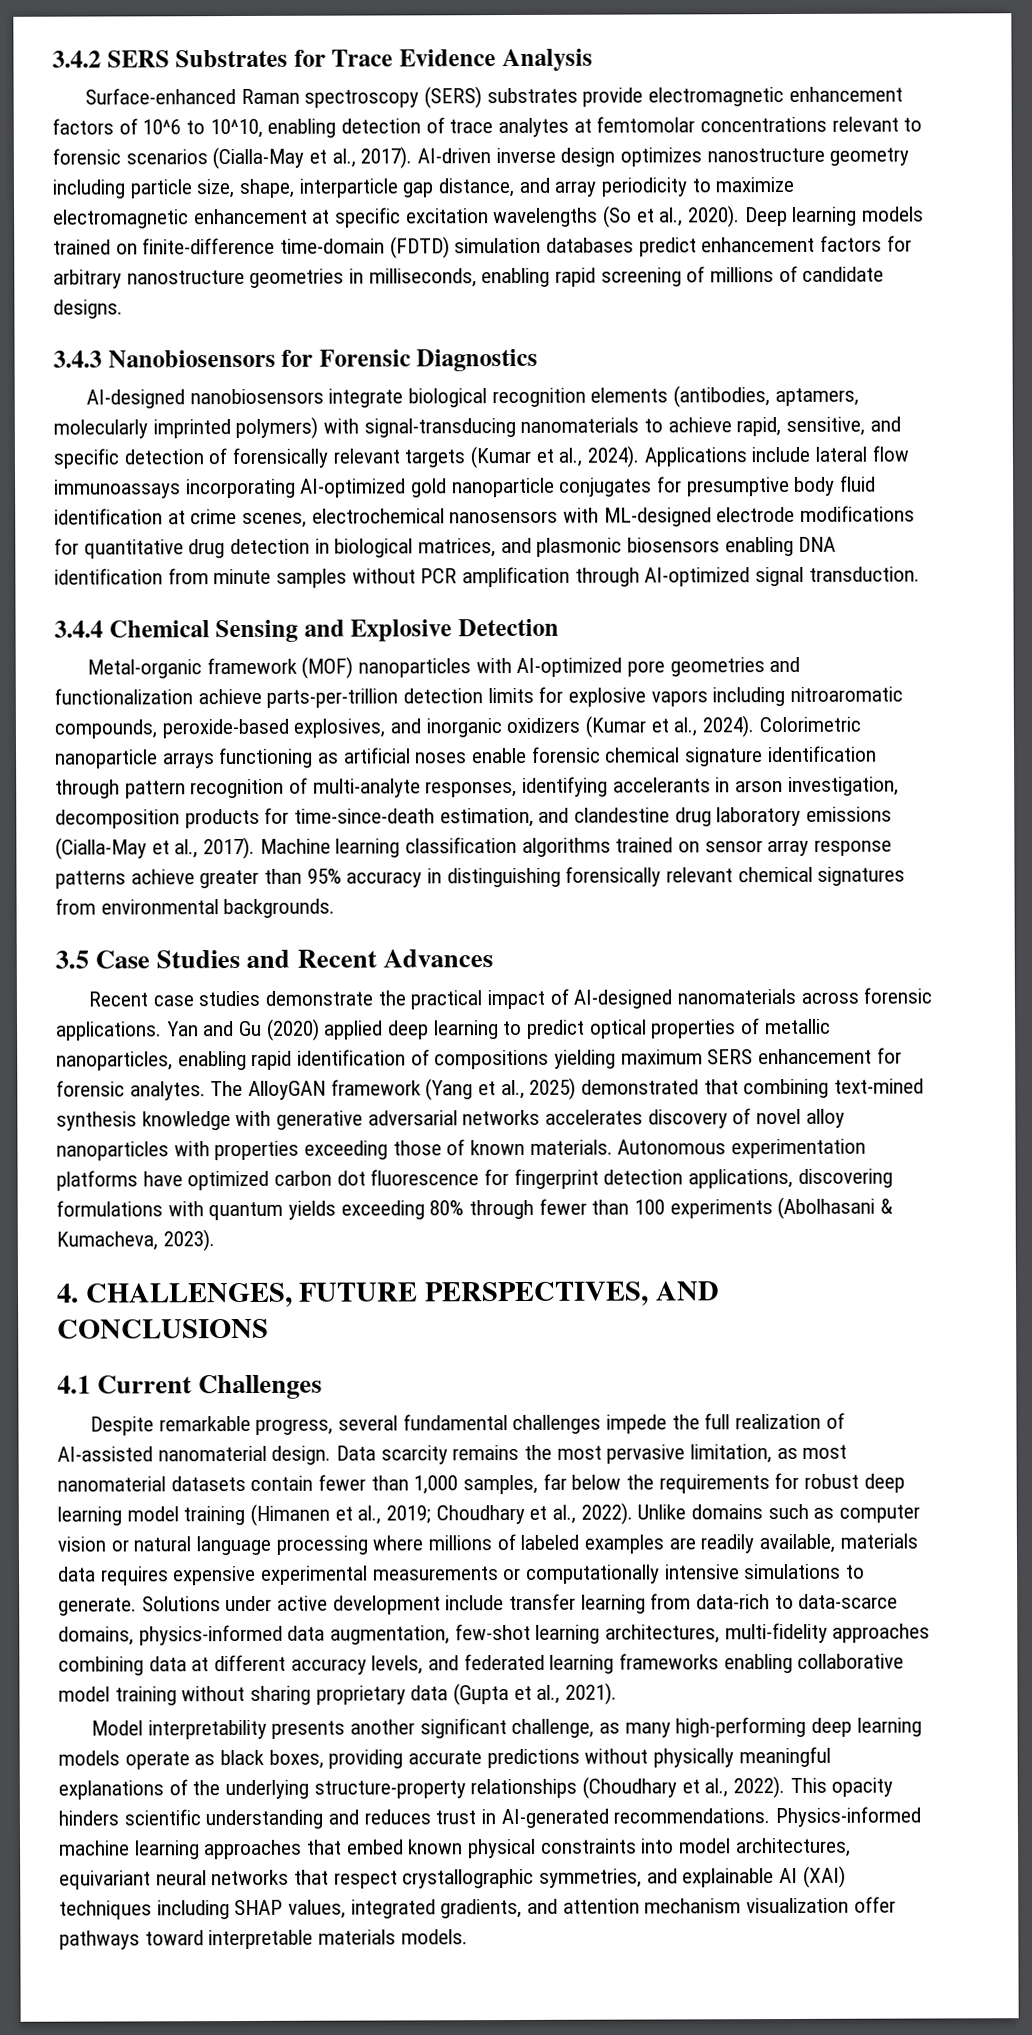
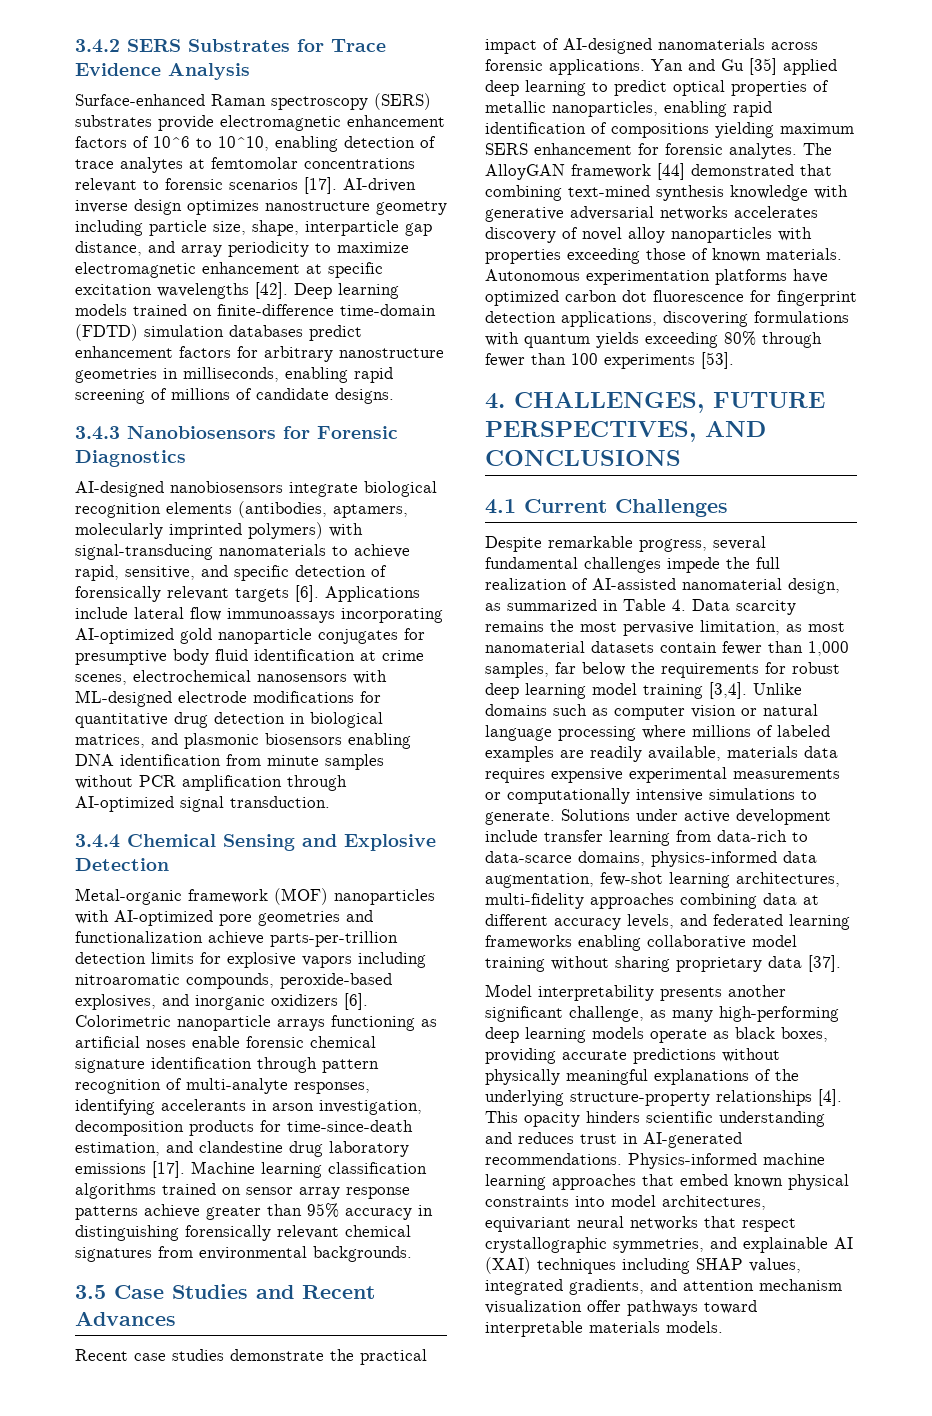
- Surface-enhanced Raman spectroscopy (SERS) substrates provide electromagnetic enhancement factors of 10^6 to 10^10, enabling detection of trace analytes at femtomolar concentrations relevant to forensic scenarios (Cialla-May et al., 2017).
+ Surface-enhanced Raman spectroscopy (SERS) substrates provide electromagnetic enhancement factors of 10^6 to 10^10, enabling detection of trace analytes at femtomolar concentrations relevant to forensic scenarios [17].
- AI-driven inverse design optimizes nanostructure geometry including particle size, shape, interparticle gap distance, and array periodicity to maximize electromagnetic enhancement at specific excitation wavelengths (So et al., 2020).
+ AI-driven inverse design optimizes nanostructure geometry including particle size, shape, interparticle gap distance, and array periodicity to maximize electromagnetic enhancement at specific excitation wavelengths [42].
- AI-designed nanobiosensors integrate biological recognition elements (antibodies, aptamers, molecularly imprinted polymers) with signal-transducing nanomaterials to achieve rapid, sensitive, and specific detection of forensically relevant targets (Kumar et al., 2024).
+ AI-designed nanobiosensors integrate biological recognition elements (antibodies, aptamers, molecularly imprinted polymers) with signal-transducing nanomaterials to achieve rapid, sensitive, and specific detection of forensically relevant targets [6].
- Metal-organic framework (MOF) nanoparticles with AI-optimized pore geometries and functionalization achieve parts-per-trillion detection limits for explosive vapors including nitroaromatic compounds, peroxide-based explosives, and inorganic oxidizers (Kumar et al., 2024).
+ Metal-organic framework (MOF) nanoparticles with AI-optimized pore geometries and functionalization achieve parts-per-trillion detection limits for explosive vapors including nitroaromatic compounds, peroxide-based explosives, and inorganic oxidizers [6].
- Colorimetric nanoparticle arrays functioning as artificial noses enable forensic chemical signature identification through pattern recognition of multi-analyte responses, identifying accelerants in arson investigation, decomposition products for time-since-death estimation, and clandestine drug laboratory emissions (Cialla-May et al., 2017).
+ Colorimetric nanoparticle arrays functioning as artificial noses enable forensic chemical signature identification through pattern recognition of multi-analyte responses, identifying accelerants in arson investigation, decomposition products for time-since-death estimation, and clandestine drug laboratory emissions [17].
- Yan and Gu (2020) applied deep learning to predict optical properties of metallic nanoparticles, enabling rapid identification of compositions yielding maximum SERS enhancement for forensic analytes.
+ Yan and Gu [35] applied deep learning to predict optical properties of metallic nanoparticles, enabling rapid identification of compositions yielding maximum SERS enhancement for forensic analytes.
- The AlloyGAN framework (Yang et al., 2025) demonstrated that combining text-mined synthesis knowledge with generative adversarial networks accelerates discovery of novel alloy nanoparticles with properties exceeding those of known materials.
+ The AlloyGAN framework [44] demonstrated that combining text-mined synthesis knowledge with generative adversarial networks accelerates discovery of novel alloy nanoparticles with properties exceeding those of known materials.
- Autonomous experimentation platforms have optimized carbon dot fluorescence for fingerprint detection applications, discovering formulations with quantum yields exceeding 80% through fewer than 100 experiments (Abolhasani & Kumacheva, 2023).
+ Autonomous experimentation platforms have optimized carbon dot fluorescence for fingerprint detection applications, discovering formulations with quantum yields exceeding 80% through fewer than 100 experiments [53].
- Despite remarkable progress, several fundamental challenges impede the full realization of AI-assisted nanomaterial design. Data scarcity remains the most pervasive limitation, as most nanomaterial datasets contain fewer than 1,000 samples, far below the requirements for robust deep learning model training (Himanen et al., 2019; Choudhary et al., 2022).
+ Despite remarkable progress, several fundamental challenges impede the full realization of AI-assisted nanomaterial design, as summarized in Table 4. Data scarcity remains the most pervasive limitation, as most nanomaterial datasets contain fewer than 1,000 samples, far below the requirements for robust deep learning model training [3,4].
- Solutions under active development include transfer learning from data-rich to data-scarce domains, physics-informed data augmentation, few-shot learning architectures, multi-fidelity approaches combining data at different accuracy levels, and federated learning frameworks enabling collaborative model training without sharing proprietary data (Gupta et al., 2021).
+ Solutions under active development include transfer learning from data-rich to data-scarce domains, physics-informed data augmentation, few-shot learning architectures, multi-fidelity approaches combining data at different accuracy levels, and federated learning frameworks enabling collaborative model training without sharing proprietary data [37].
- Model interpretability presents another significant challenge, as many high-performing deep learning models operate as black boxes, providing accurate predictions without physically meaningful explanations of the underlying structure-property relationships (Choudhary et al., 2022).
+ Model interpretability presents another significant challenge, as many high-performing deep learning models operate as black boxes, providing accurate predictions without physically meaningful explanations of the underlying structure-property relationships [4].

